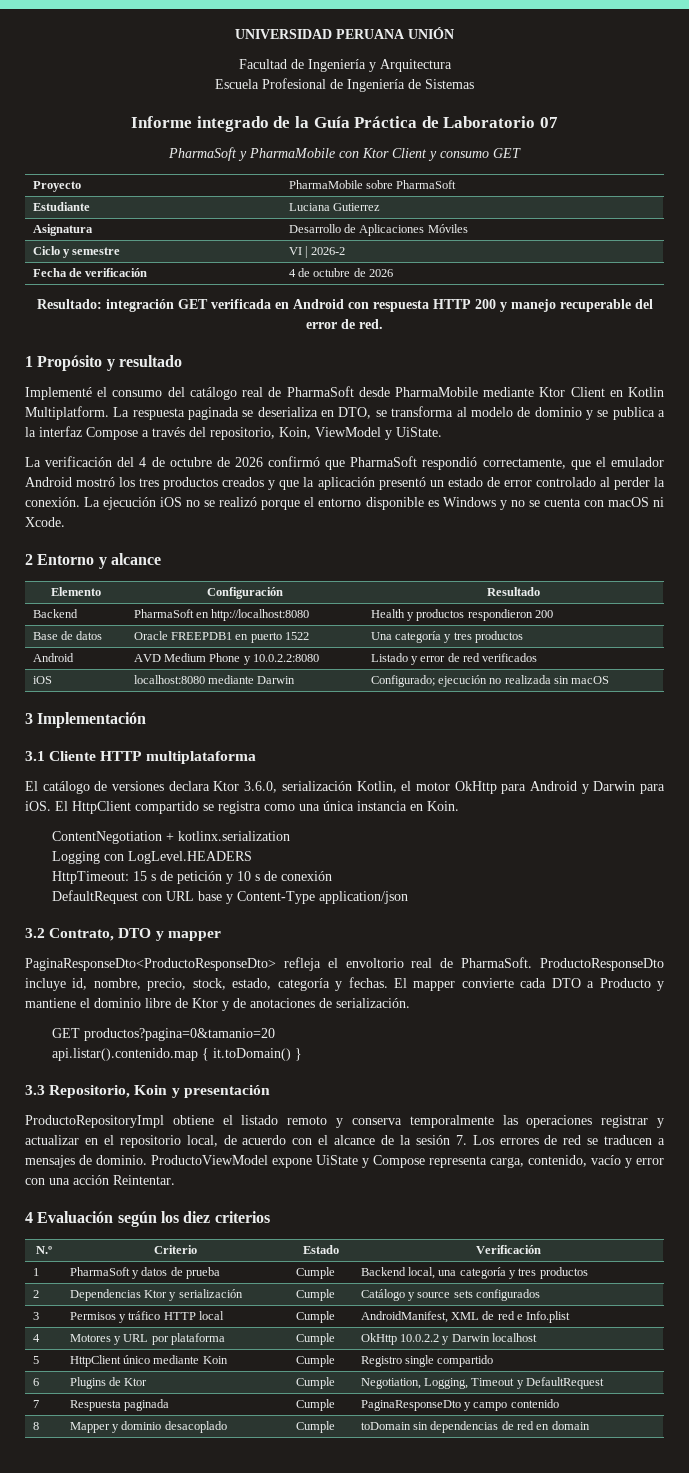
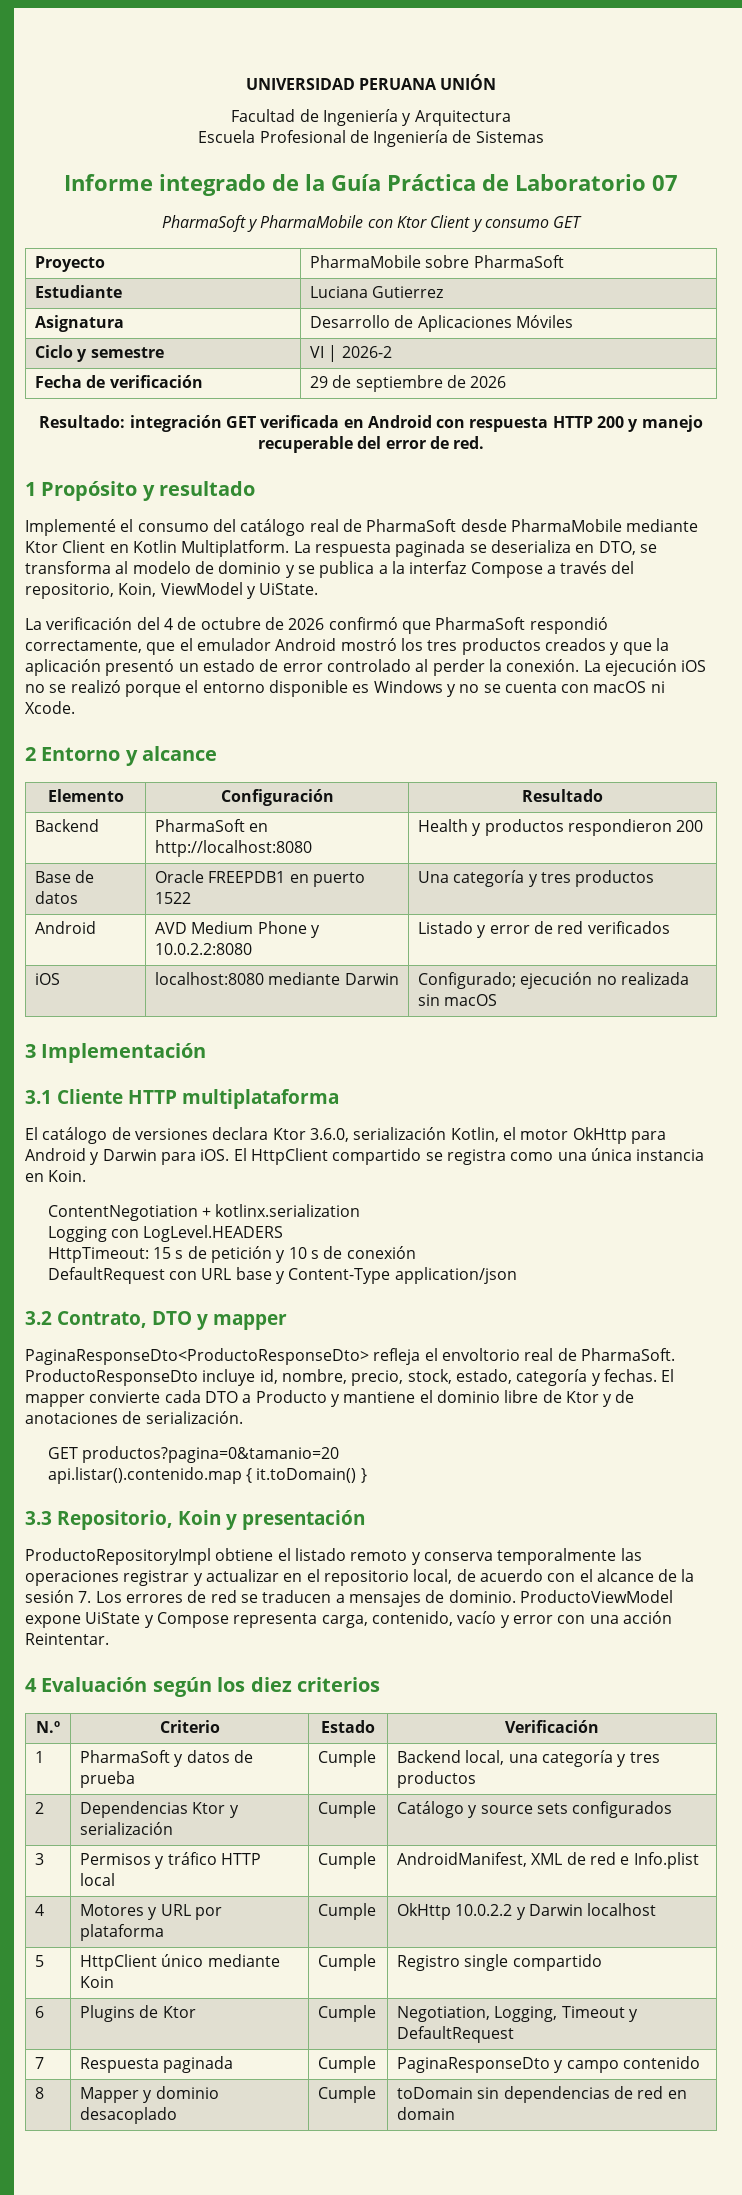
- Fecha de verificación | 4 de octubre de 2026
+ Fecha de verificación | 29 de septiembre de 2026

